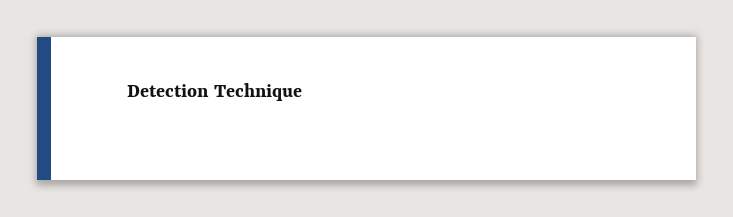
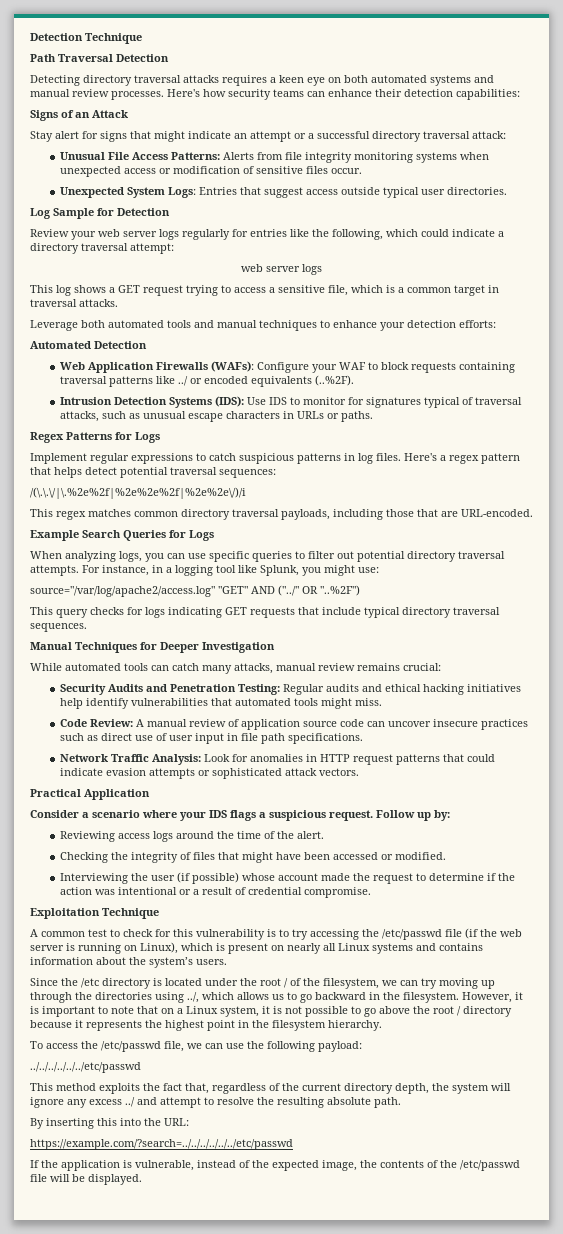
+ Path Traversal Detection
+ Detecting directory traversal attacks requires a keen eye on both automated systems and manual review processes. Here's how security teams can enhance their detection capabilities:
+ Signs of an Attack
+ Stay alert for signs that might indicate an attempt or a successful directory traversal attack:
+ Unusual File Access Patterns: Alerts from file integrity monitoring systems when unexpected access or modification of sensitive files occur.
+ Unexpected System Logs: Entries that suggest access outside typical user directories.
+ Log Sample for Detection
+ Review your web server logs regularly for entries like the following, which could indicate a directory traversal attempt:
+ web server logs
+ This log shows a GET request trying to access a sensitive file, which is a common target in traversal attacks.
+ Leverage both automated tools and manual techniques to enhance your detection efforts:
+ Automated Detection
+ Web Application Firewalls (WAFs): Configure your WAF to block requests containing traversal patterns like ../ or encoded equivalents (..%2F).
+ Intrusion Detection Systems (IDS): Use IDS to monitor for signatures typical of traversal attacks, such as unusual escape characters in URLs or paths.
+ Regex Patterns for Logs
+ Implement regular expressions to catch suspicious patterns in log files. Here's a regex pattern that helps detect potential traversal sequences:
+ /(\.\.\/|\.%2e%2f|%2e%2e%2f|%2e%2e\/)/i
+ This regex matches common directory traversal payloads, including those that are URL-encoded.
+ Example Search Queries for Logs
+ When analyzing logs, you can use specific queries to filter out potential directory traversal attempts. For instance, in a logging tool like Splunk, you might use:
+ source="/var/log/apache2/access.log" "GET" AND ("../" OR "..%2F")
+ This query checks for logs indicating GET requests that include typical directory traversal sequences.
+ Manual Techniques for Deeper Investigation
+ While automated tools can catch many attacks, manual review remains crucial:
+ Security Audits and Penetration Testing: Regular audits and ethical hacking initiatives help identify vulnerabilities that automated tools might miss.
+ Code Review: A manual review of application source code can uncover insecure practices such as direct use of user input in file path specifications.
+ Network Traffic Analysis: Look for anomalies in HTTP request patterns that could indicate evasion attempts or sophisticated attack vectors.
+ Practical Application
+ Consider a scenario where your IDS flags a suspicious request. Follow up by:
+ Reviewing access logs around the time of the alert.
+ Checking the integrity of files that might have been accessed or modified.
+ Interviewing the user (if possible) whose account made the request to determine if the action was intentional or a result of credential compromise.
+ Exploitation Technique
+ A common test to check for this vulnerability is to try accessing the /etc/passwd file (if the web server is running on Linux), which is present on nearly all Linux systems and contains information about the system’s users.
+ Since the /etc directory is located under the root / of the filesystem, we can try moving up through the directories using ../, which allows us to go backward in the filesystem. However, it is important to note that on a Linux system, it is not possible to go above the root / directory because it represents the highest point in the filesystem hierarchy.
+ To access the /etc/passwd file, we can use the following payload:
+ ../../../../../../etc/passwd
+ This method exploits the fact that, regardless of the current directory depth, the system will ignore any excess ../ and attempt to resolve the resulting absolute path.
+ By inserting this into the URL:
+ https://example.com/?search=../../../../../../etc/passwd
+ If the application is vulnerable, instead of the expected image, the contents of the /etc/passwd file will be displayed.

